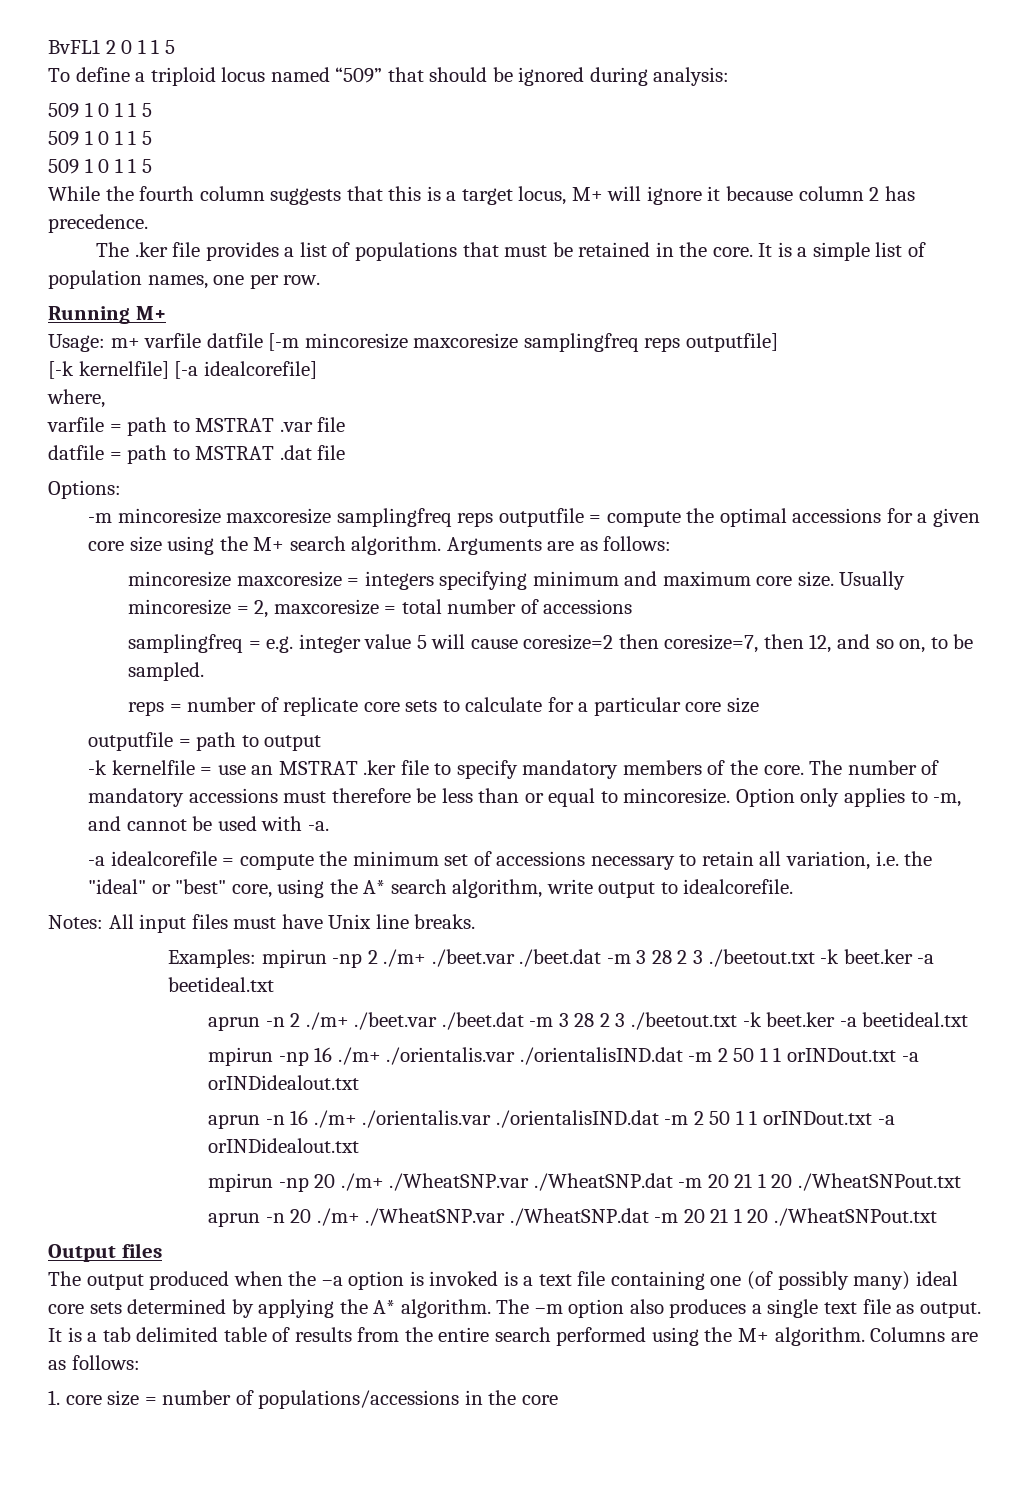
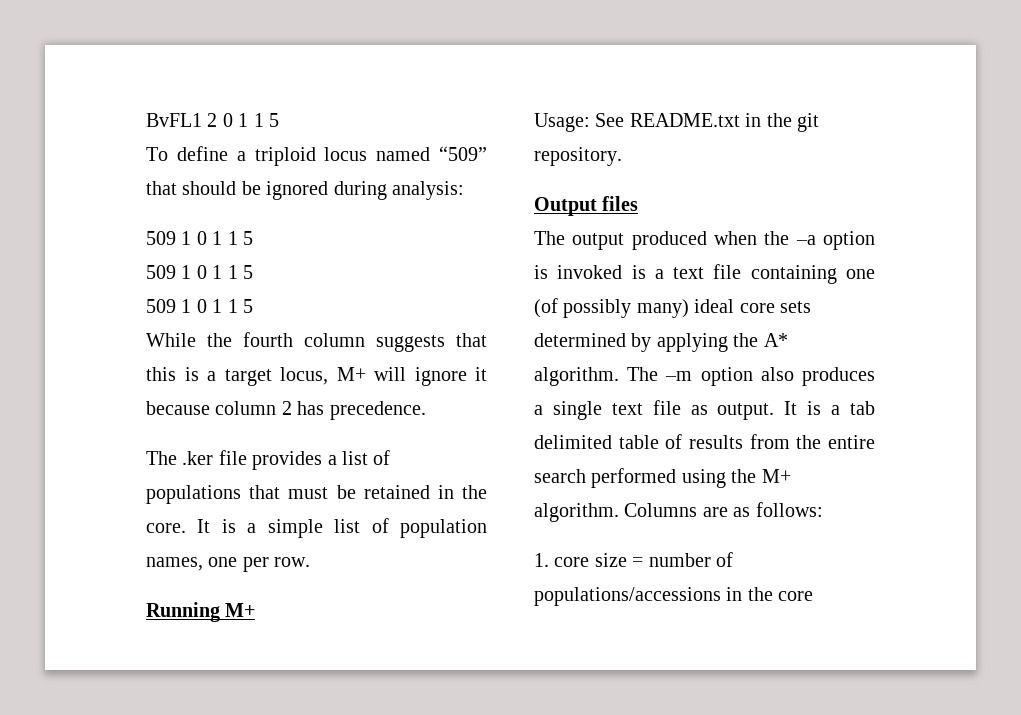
- Usage: m+ varfile datfile [-m mincoresize maxcoresize samplingfreq reps outputfile]
- [-k kernelfile] [-a idealcorefile]
- where,
- varfile = path to MSTRAT .var file
- datfile = path to MSTRAT .dat file
- Options:
- -m mincoresize maxcoresize samplingfreq reps outputfile = compute the optimal accessions for a given core size using the M+ search algorithm. Arguments are as follows:
- mincoresize maxcoresize = integers specifying minimum and maximum core size. Usually mincoresize = 2, maxcoresize = total number of accessions
- samplingfreq = e.g. integer value 5 will cause coresize=2 then coresize=7, then 12, and so on, to be sampled.
- reps = number of replicate core sets to calculate for a particular core size
- outputfile = path to output
- -k kernelfile = use an MSTRAT .ker file to specify mandatory members of the core. The number of mandatory accessions must therefore be less than or equal to mincoresize. Option only applies to -m, and cannot be used with -a.
- -a idealcorefile = compute the minimum set of accessions necessary to retain all variation, i.e. the "ideal" or "best" core, using the A* search algorithm, write output to idealcorefile.
- Notes: All input files must have Unix line breaks.
- Examples: mpirun -np 2 ./m+ ./beet.var ./beet.dat -m 3 28 2 3 ./beetout.txt -k beet.ker -a beetideal.txt
- aprun -n 2 ./m+ ./beet.var ./beet.dat -m 3 28 2 3 ./beetout.txt -k beet.ker -a beetideal.txt
- mpirun -np 16 ./m+ ./orientalis.var ./orientalisIND.dat -m 2 50 1 1 orINDout.txt -a orINDidealout.txt
- aprun -n 16 ./m+ ./orientalis.var ./orientalisIND.dat -m 2 50 1 1 orINDout.txt -a orINDidealout.txt
- mpirun -np 20 ./m+ ./WheatSNP.var ./WheatSNP.dat -m 20 21 1 20 ./WheatSNPout.txt
- aprun -n 20 ./m+ ./WheatSNP.var ./WheatSNP.dat -m 20 21 1 20 ./WheatSNPout.txt
+ Usage: See README.txt in the git repository.

